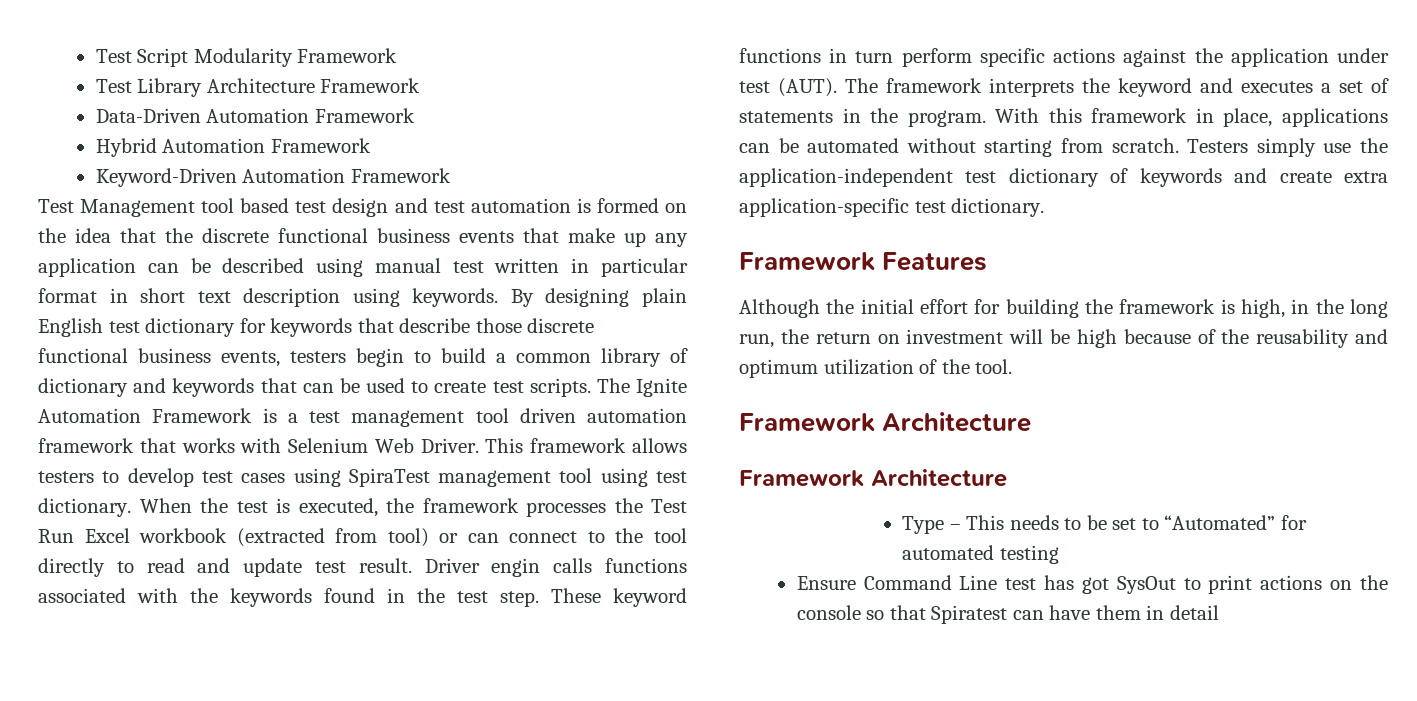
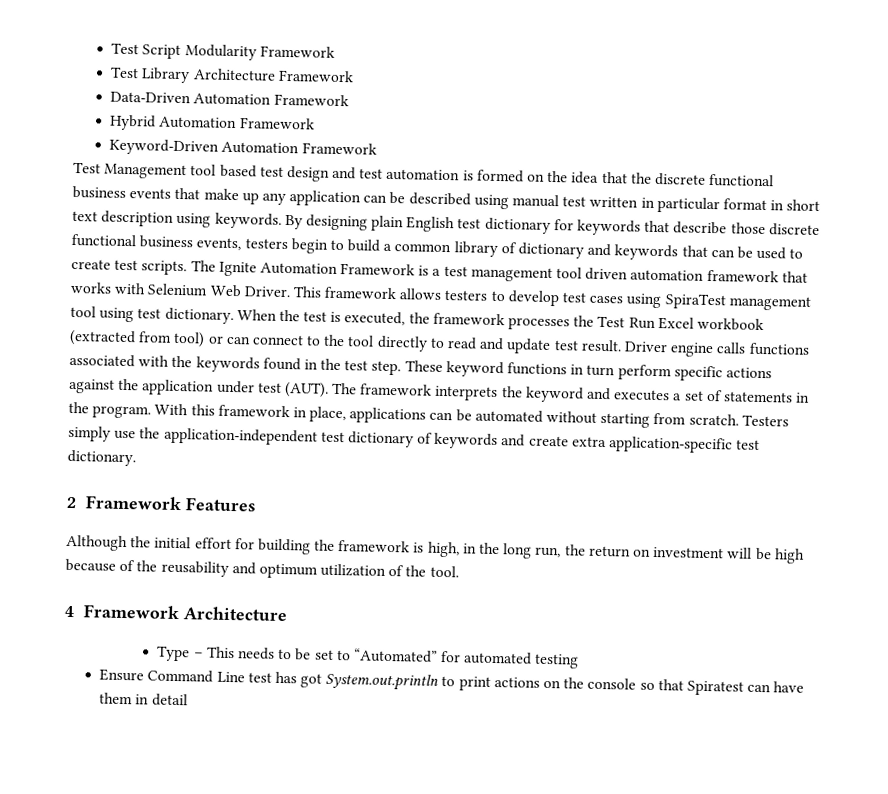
- Driver engin calls functions associated with the keywords found in the test step.
+ Driver engine calls functions associated with the keywords found in the test step.
- Framework Features
+ 2 Framework Features
  Although the initial effort for building the framework is high, in the long run, the return on investment will be high because of the reusability and optimum utilization of the tool.
- Framework Architecture
- Framework Architecture
+ 4 Framework Architecture
- Ensure Command Line test has got SysOut to print actions on the console so that Spiratest can have them in detail
+ Ensure Command Line test has got System.out.println to print actions on the console so that Spiratest can have them in detail

